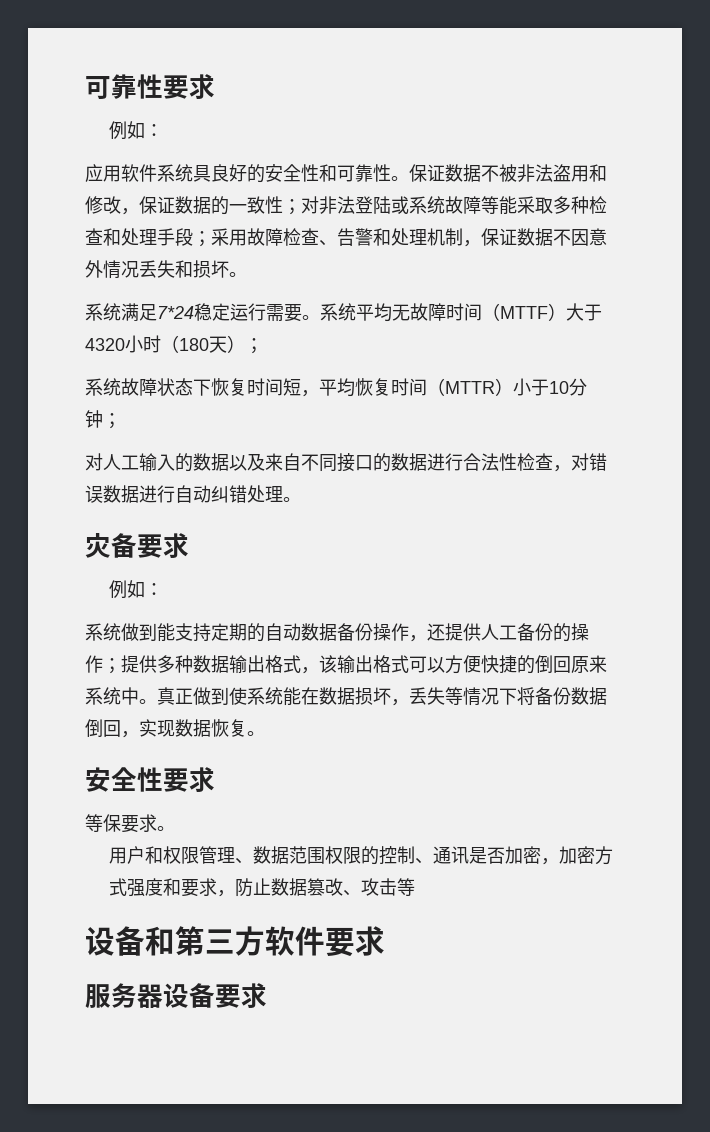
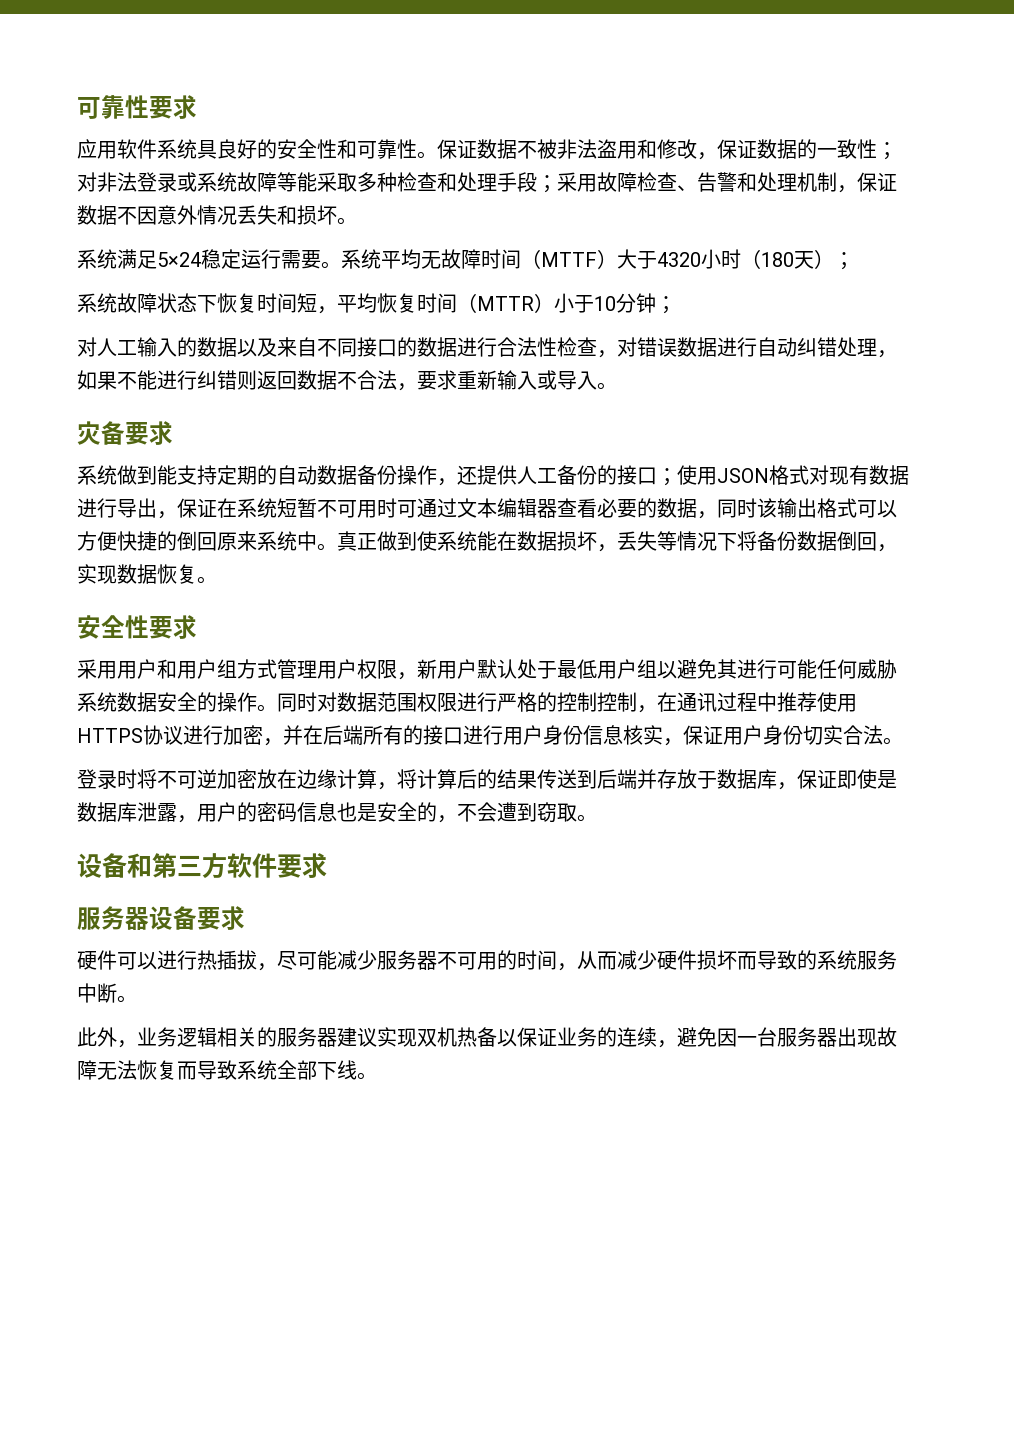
  可靠性要求
- 例如：
- 保证数据不被非法盗用和修改，保证数据的一致性；对非法登陆或系统故障等能采取多种检查和处理手段；采用故障检查、告警和处理机制，保证数据不因意外情况丢失和损坏。
+ 保证数据不被非法盗用和修改，保证数据的一致性；对非法登录或系统故障等能采取多种检查和处理手段；采用故障检查、告警和处理机制，保证数据不因意外情况丢失和损坏。
- 系统满足7*24稳定运行需要。
+ 系统满足5×24稳定运行需要。
- 对人工输入的数据以及来自不同接口的数据进行合法性检查，对错误数据进行自动纠错处理。
+ 对人工输入的数据以及来自不同接口的数据进行合法性检查，对错误数据进行自动纠错处理，如果不能进行纠错则返回数据不合法，要求重新输入或导入。
  灾备要求
- 例如：
- 系统做到能支持定期的自动数据备份操作，还提供人工备份的操作；提供多种数据输出格式，该输出格式可以方便快捷的倒回原来系统中。
+ 系统做到能支持定期的自动数据备份操作，还提供人工备份的接口；使用JSON格式对现有数据进行导出，保证在系统短暂不可用时可通过文本编辑器查看必要的数据，同时该输出格式可以方便快捷的倒回原来系统中。
- 等保要求。
- 用户和权限管理、数据范围权限的控制、通讯是否加密，加密方式强度和要求，防止数据篡改、攻击等
+ 采用用户和用户组方式管理用户权限，新用户默认处于最低用户组以避免其进行可能任何威胁系统数据安全的操作。同时对数据范围权限进行严格的控制控制，在通讯过程中推荐使用HTTPS协议进行加密，并在后端所有的接口进行用户身份信息核实，保证用户身份切实合法。
+ 登录时将不可逆加密放在边缘计算，将计算后的结果传送到后端并存放于数据库，保证即使是数据库泄露，用户的密码信息也是安全的，不会遭到窃取。
+ 硬件可以进行热插拔，尽可能减少服务器不可用的时间，从而减少硬件损坏而导致的系统服务中断。
+ 此外，业务逻辑相关的服务器建议实现双机热备以保证业务的连续，避免因一台服务器出现故障无法恢复而导致系统全部下线。

